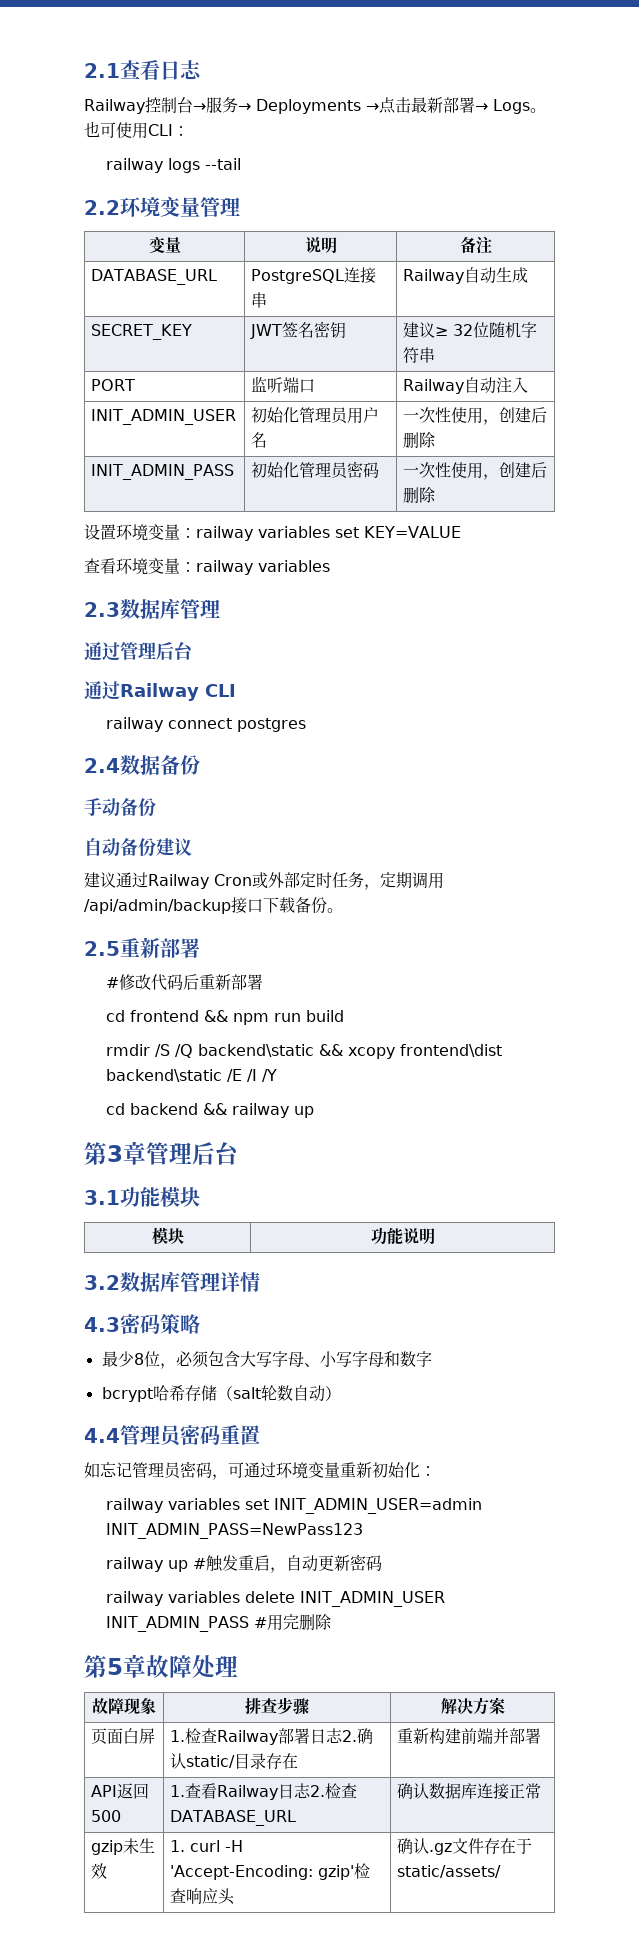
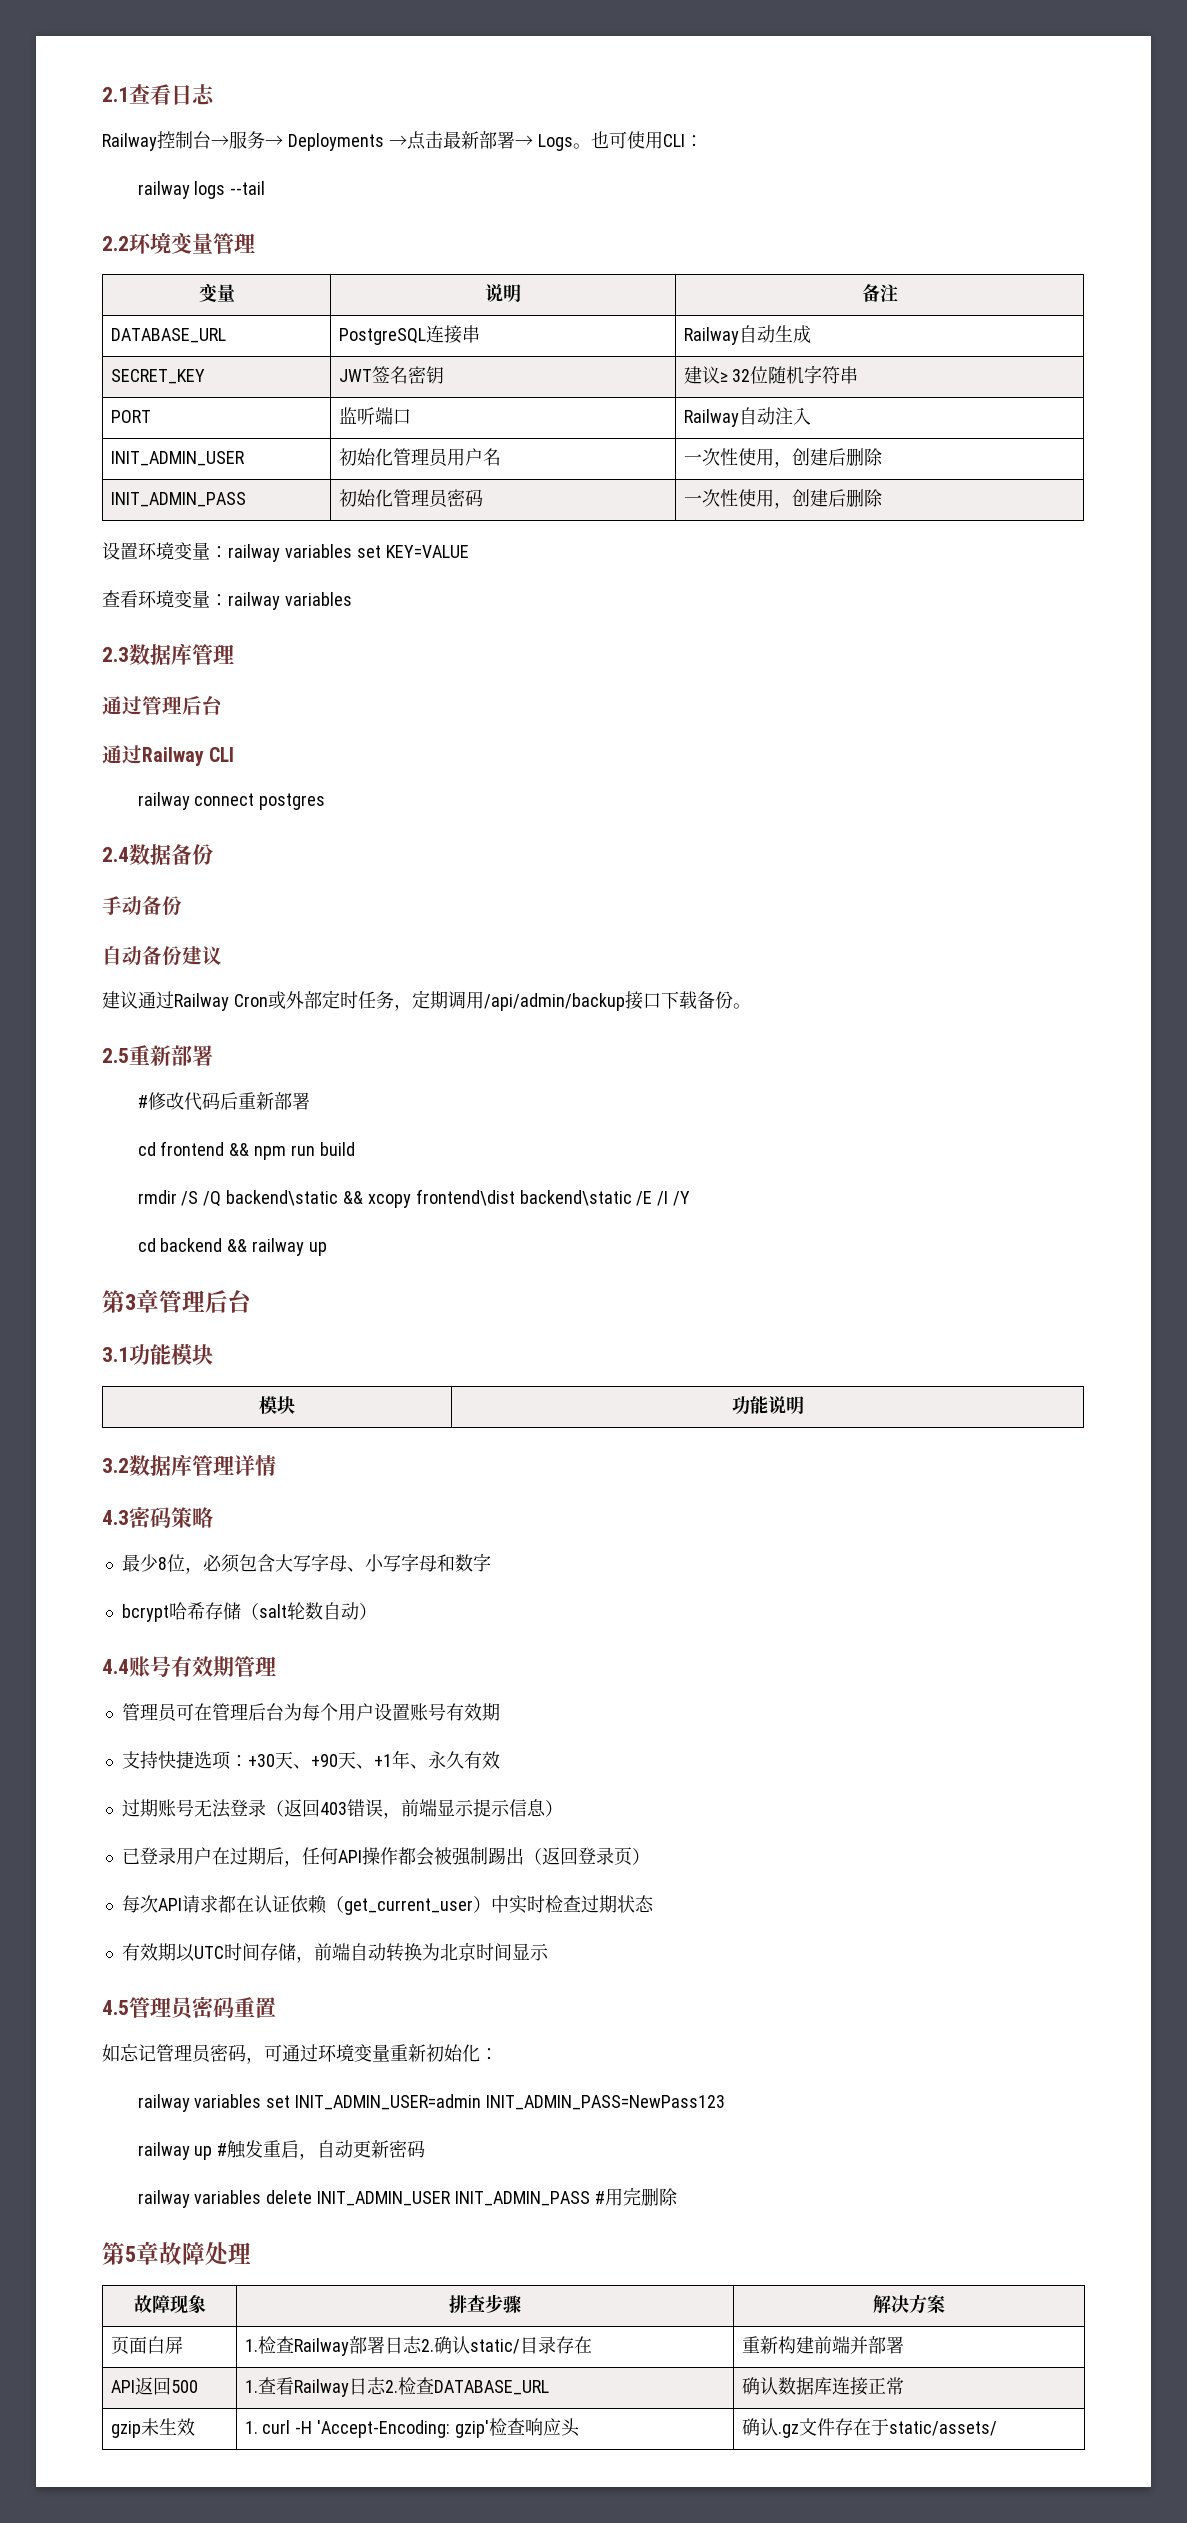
- 4.4管理员密码重置
+ 4.4账号有效期管理
+ 管理员可在管理后台为每个用户设置账号有效期
+ 支持快捷选项：+30天、+90天、+1年、永久有效
+ 过期账号无法登录（返回403错误，前端显示提示信息）
+ 已登录用户在过期后，任何API操作都会被强制踢出（返回登录页）
+ 每次API请求都在认证依赖（get_current_user）中实时检查过期状态
+ 有效期以UTC时间存储，前端自动转换为北京时间显示
+ 4.5管理员密码重置

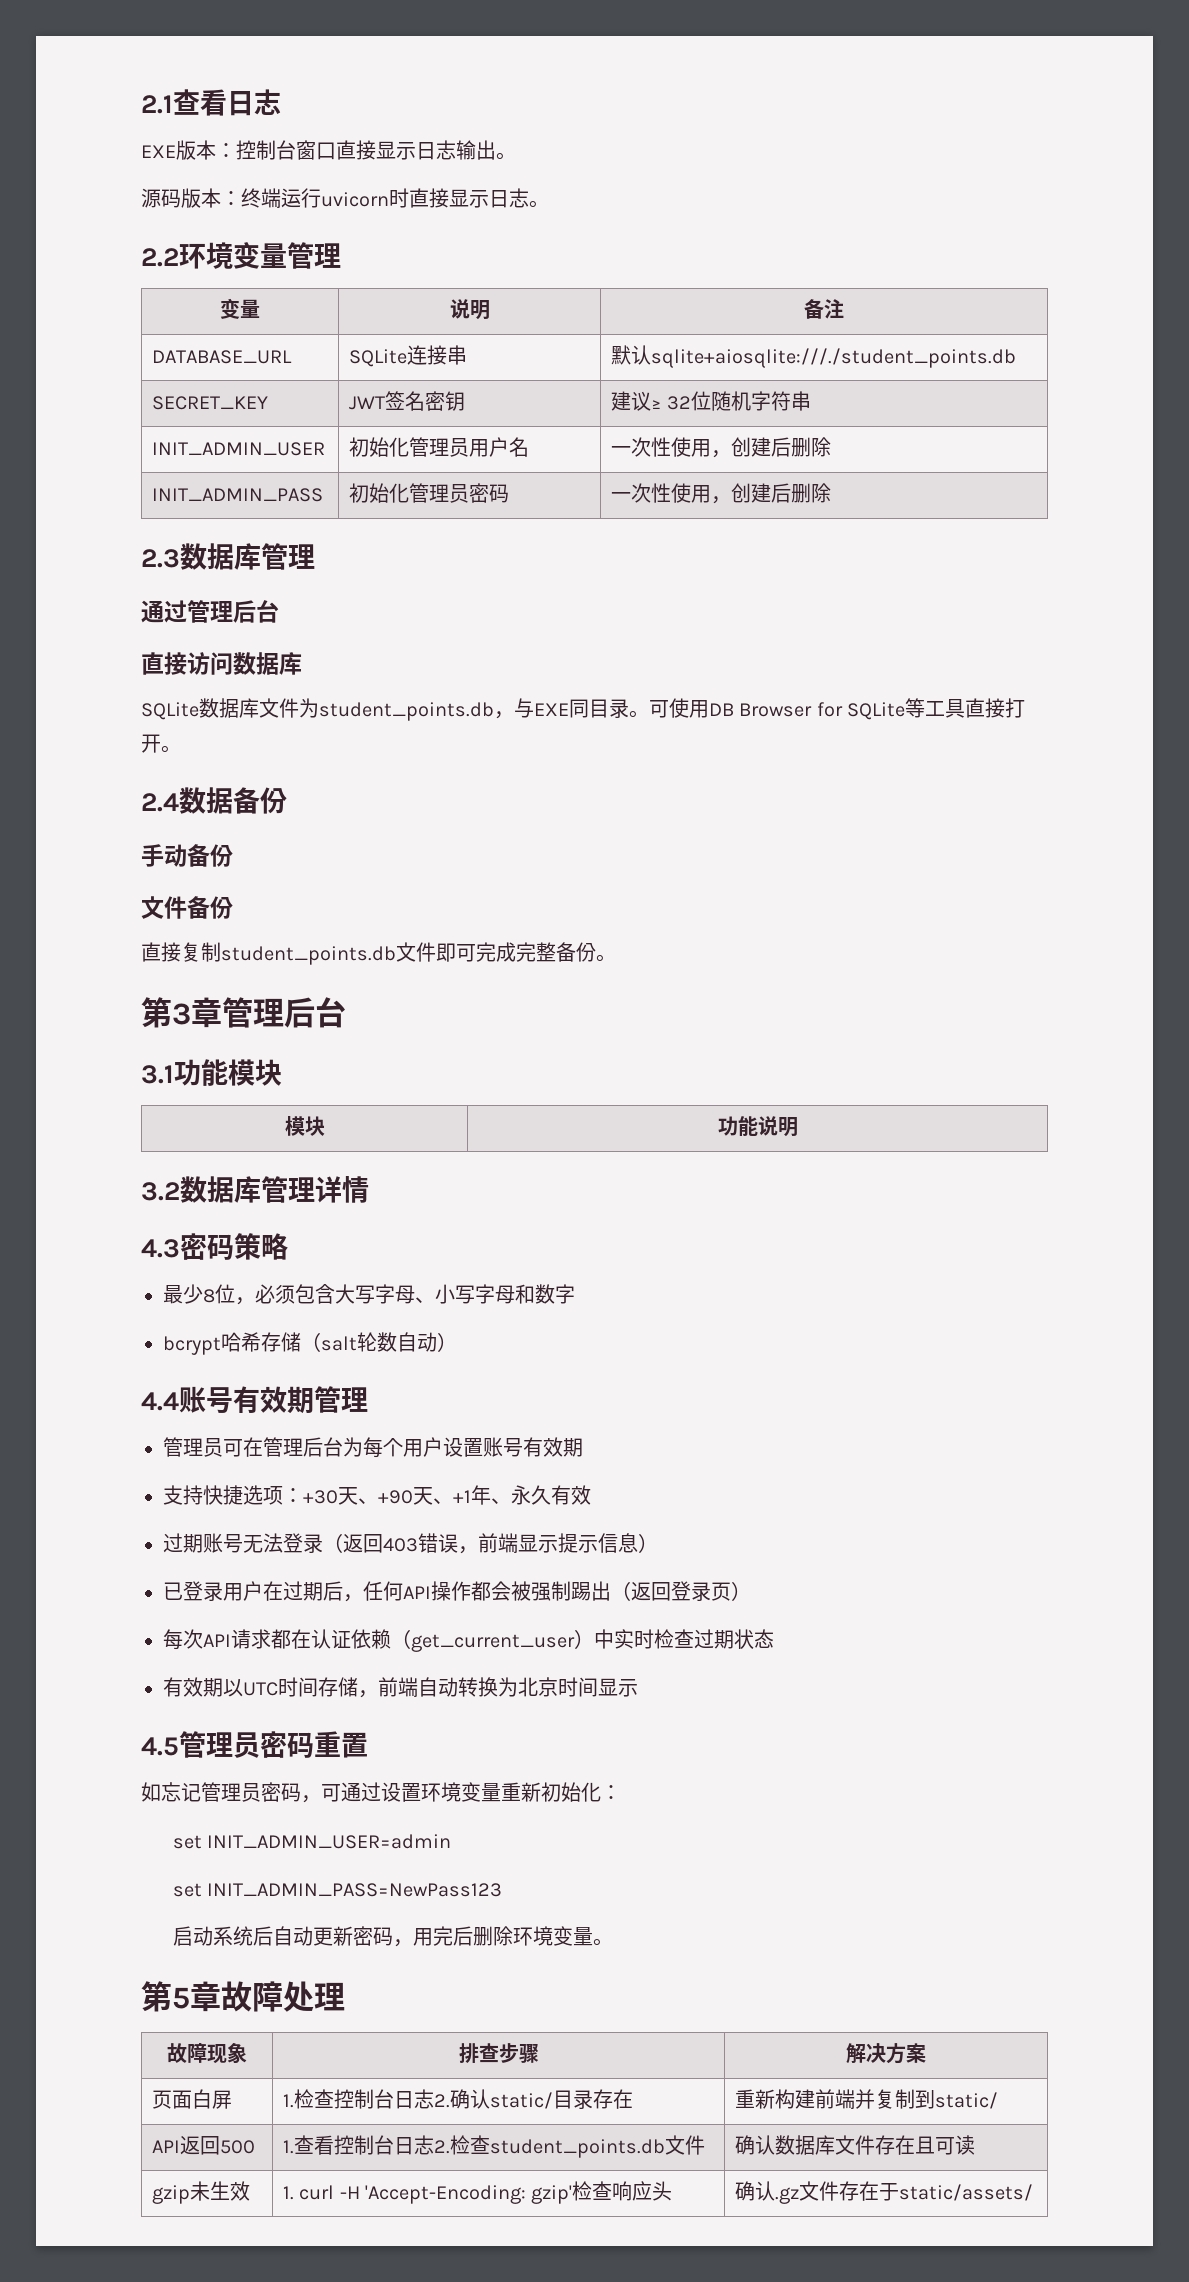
- Railway控制台→服务→ Deployments →点击最新部署→ Logs。也可使用CLI：
- railway logs --tail
+ EXE版本：控制台窗口直接显示日志输出。
+ 源码版本：终端运行uvicorn时直接显示日志。
- DATABASE_URL | PostgreSQL连接串 | Railway自动生成
+ DATABASE_URL | SQLite连接串 | 默认sqlite+aiosqlite:///./student_points.db
- PORT | 监听端口 | Railway自动注入
- 设置环境变量：railway variables set KEY=VALUE
- 查看环境变量：railway variables
- 通过Railway CLI
- railway connect postgres
+ 直接访问数据库
+ SQLite数据库文件为student_points.db，与EXE同目录。可使用DB Browser for SQLite等工具直接打开。
- 自动备份建议
- 建议通过Railway Cron或外部定时任务，定期调用/api/admin/backup接口下载备份。
- 2.5重新部署
- #修改代码后重新部署
- cd frontend && npm run build
- rmdir /S /Q backend\static && xcopy frontend\dist backend\static /E /I /Y
- cd backend && railway up
+ 文件备份
+ 直接复制student_points.db文件即可完成完整备份。
- 如忘记管理员密码，可通过环境变量重新初始化：
+ 如忘记管理员密码，可通过设置环境变量重新初始化：
- railway variables set INIT_ADMIN_USER=admin INIT_ADMIN_PASS=NewPass123
+ set INIT_ADMIN_USER=admin
+ set INIT_ADMIN_PASS=NewPass123
- railway up #触发重启，自动更新密码
- railway variables delete INIT_ADMIN_USER INIT_ADMIN_PASS #用完删除
+ 启动系统后自动更新密码，用完后删除环境变量。
- 页面白屏 | 1.检查Railway部署日志2.确认static/目录存在 | 重新构建前端并部署
+ 页面白屏 | 1.检查控制台日志2.确认static/目录存在 | 重新构建前端并复制到static/
- API返回500 | 1.查看Railway日志2.检查DATABASE_URL | 确认数据库连接正常
+ API返回500 | 1.查看控制台日志2.检查student_points.db文件 | 确认数据库文件存在且可读

